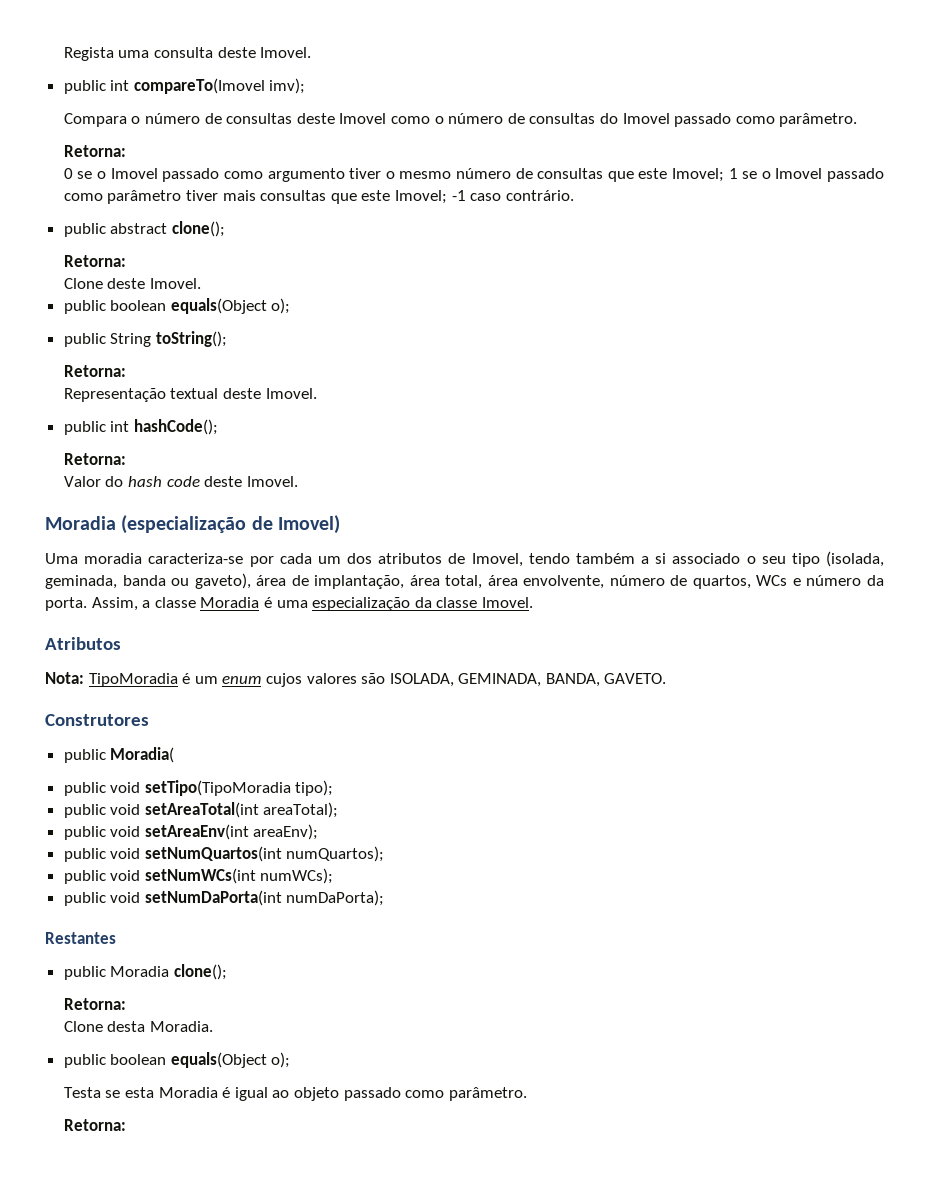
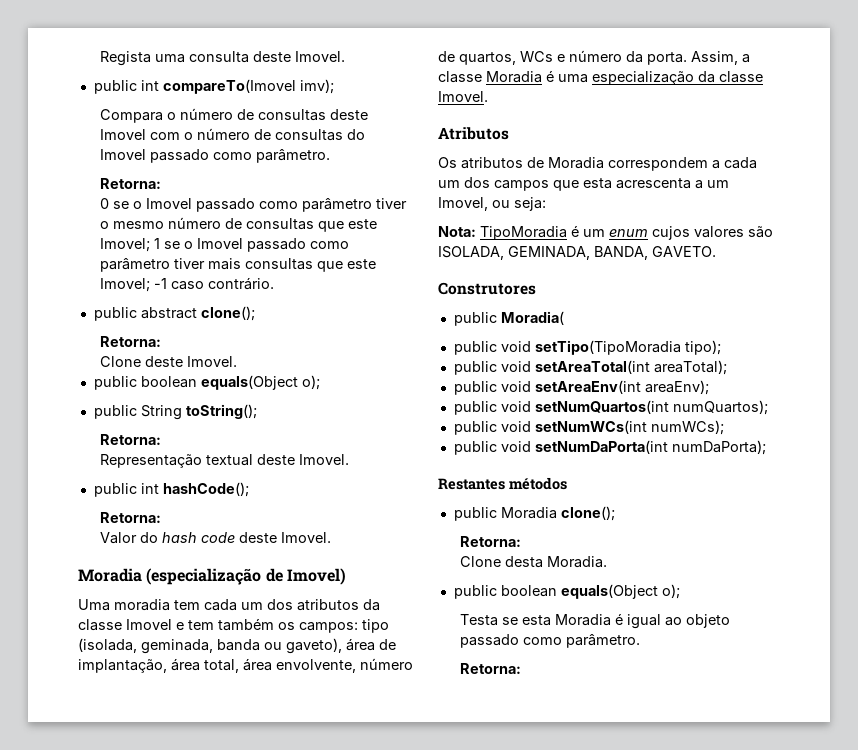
- Compara o número de consultas deste Imovel como o número de consultas do Imovel passado como parâmetro.
+ Compara o número de consultas deste Imovel com o número de consultas do Imovel passado como parâmetro.
- 0 se o Imovel passado como argumento tiver o mesmo número de consultas que este Imovel; 1 se o Imovel passado como parâmetro tiver mais consultas que este Imovel; -1 caso contrário.
+ 0 se o Imovel passado como parâmetro tiver o mesmo número de consultas que este Imovel; 1 se o Imovel passado como parâmetro tiver mais consultas que este Imovel; -1 caso contrário.
- Uma moradia caracteriza-se por cada um dos atributos de Imovel, tendo também a si associado o seu tipo (isolada, geminada, banda ou gaveto), área de implantação, área total, área envolvente, número de quartos, WCs e número da porta.
+ Uma moradia tem cada um dos atributos da classe Imovel e tem também os campos: tipo (isolada, geminada, banda ou gaveto), área de implantação, área total, área envolvente, número de quartos, WCs e número da porta.
+ Os atributos de Moradia correspondem a cada um dos campos que esta acrescenta a um Imovel, ou seja:
- Restantes
+ Restantes métodos

